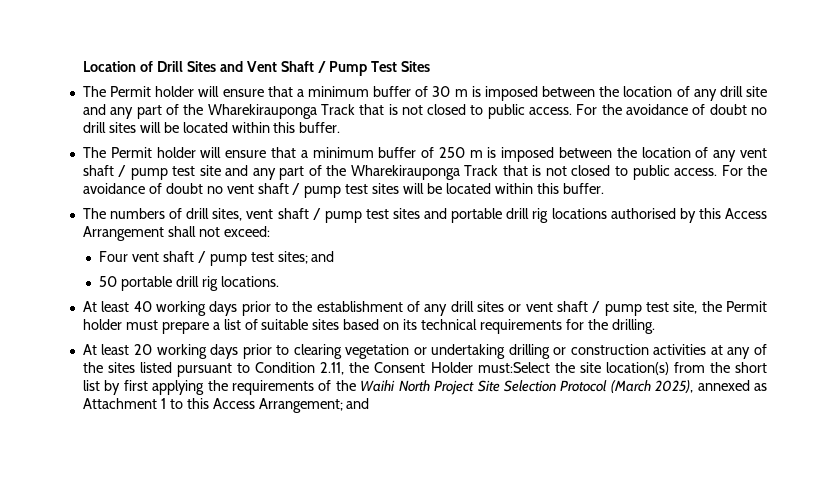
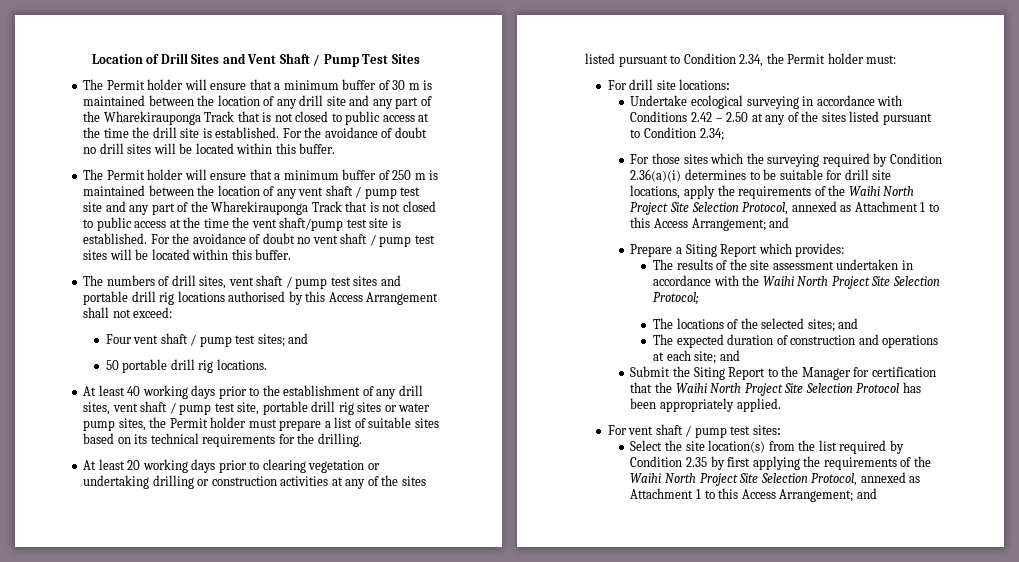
- The Permit holder will ensure that a minimum buffer of 30 m is imposed between the location of any drill site and any part of the Wharekirauponga Track that is not closed to public access.
+ The Permit holder will ensure that a minimum buffer of 30 m is maintained between the location of any drill site and any part of the Wharekirauponga Track that is not closed to public access at the time the drill site is established.
- The Permit holder will ensure that a minimum buffer of 250 m is imposed between the location of any vent shaft / pump test site and any part of the Wharekirauponga Track that is not closed to public access.
+ The Permit holder will ensure that a minimum buffer of 250 m is maintained between the location of any vent shaft / pump test site and any part of the Wharekirauponga Track that is not closed to public access at the time the vent shaft/pump test site is established.
- At least 40 working days prior to the establishment of any drill sites or vent shaft / pump test site, the Permit holder must prepare a list of suitable sites based on its technical requirements for the drilling.
+ At least 40 working days prior to the establishment of any drill sites, vent shaft / pump test site, portable drill rig sites or water pump sites, the Permit holder must prepare a list of suitable sites based on its technical requirements for the drilling.
- At least 20 working days prior to clearing vegetation or undertaking drilling or construction activities at any of the sites listed pursuant to Condition 2.11, the Consent Holder must:Select the site location(s) from the short list by first applying the requirements of the Waihi North Project Site Selection Protocol (March 2025), annexed as Attachment 1 to this Access Arrangement; and
+ At least 20 working days prior to clearing vegetation or undertaking drilling or construction activities at any of the sites listed pursuant to Condition 2.34, the Permit holder must:
+ For drill site locations:
+ Undertake ecological surveying in accordance with Conditions 2.42 – 2.50 at any of the sites listed pursuant to Condition 2.34;
+ For those sites which the surveying required by Condition 2.36(a)(i) determines to be suitable for drill site locations, apply the requirements of the Waihi North Project Site Selection Protocol, annexed as Attachment 1 to this Access Arrangement; and
+ Prepare a Siting Report which provides:
+ The results of the site assessment undertaken in accordance with the Waihi North Project Site Selection Protocol;
+ The locations of the selected sites; and
+ The expected duration of construction and operations at each site; and
+ Submit the Siting Report to the Manager for certification that the Waihi North Project Site Selection Protocol has been appropriately applied.
+ For vent shaft / pump test sites:
+ Select the site location(s) from the list required by Condition 2.35 by first applying the requirements of the Waihi North Project Site Selection Protocol, annexed as Attachment 1 to this Access Arrangement; and

